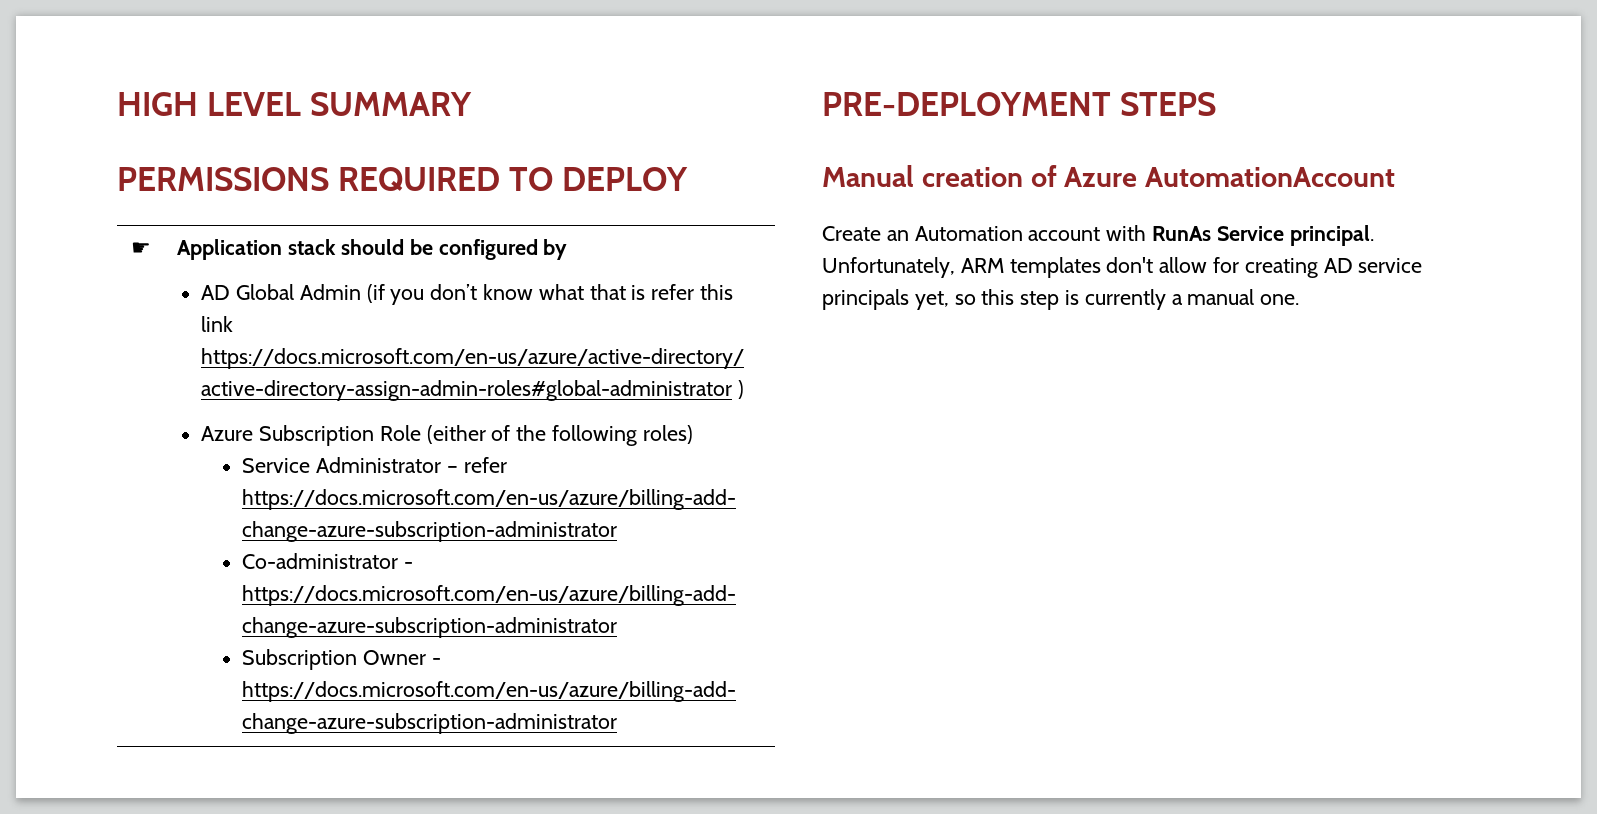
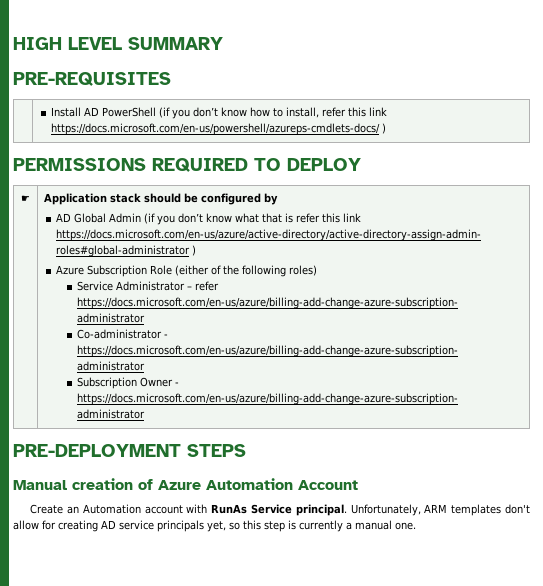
+ PRE-REQUISITES
+ | Install AD PowerShell (if you don’t know how to install, refer this link https://docs.microsoft.com/en-us/powershell/azureps-cmdlets-docs/ )
- Manual creation of Azure AutomationAccount
+ Manual creation of Azure Automation Account

